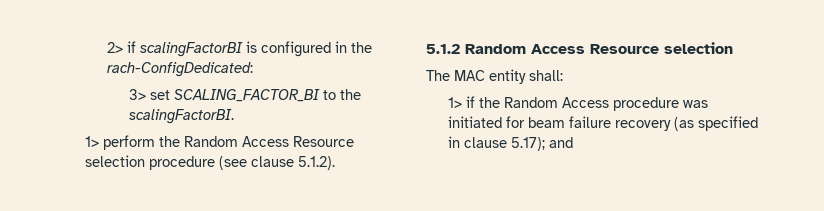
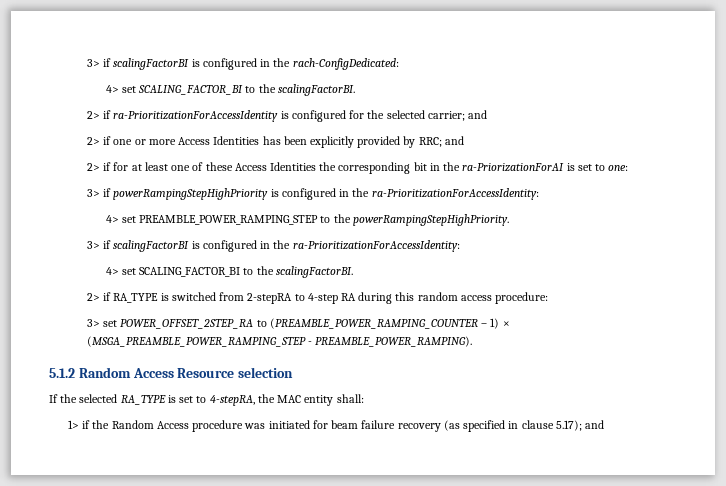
- 2> if scalingFactorBI is configured in the rach-ConfigDedicated:
- 3> set SCALING_FACTOR_BI to the scalingFactorBI.
- 1> perform the Random Access Resource selection procedure (see clause 5.1.2).
+ 3> if scalingFactorBI is configured in the rach-ConfigDedicated:
+ 4> set SCALING_FACTOR_BI to the scalingFactorBI.
+ 2> if ra-PrioritizationForAccessIdentity is configured for the selected carrier; and
+ 2> if one or more Access Identities has been explicitly provided by RRC; and
+ 2> if for at least one of these Access Identities the corresponding bit in the ra-PriorizationForAI is set to one:
+ 3> if powerRampingStepHighPriority is configured in the ra-PrioritizationForAccessIdentity:
+ 4> set PREAMBLE_POWER_RAMPING_STEP to the powerRampingStepHighPriority.
+ 3> if scalingFactorBI is configured in the ra-PrioritizationForAccessIdentity:
+ 4> set SCALING_FACTOR_BI to the scalingFactorBI.
+ 2> if RA_TYPE is switched from 2-stepRA to 4-step RA during this random access procedure:
+ 3> set POWER_OFFSET_2STEP_RA to (PREAMBLE_POWER_RAMPING_COUNTER – 1) × (MSGA_PREAMBLE_POWER_RAMPING_STEP - PREAMBLE_POWER_RAMPING).
- The MAC entity shall:
+ If the selected RA_TYPE is set to 4-stepRA, the MAC entity shall:

